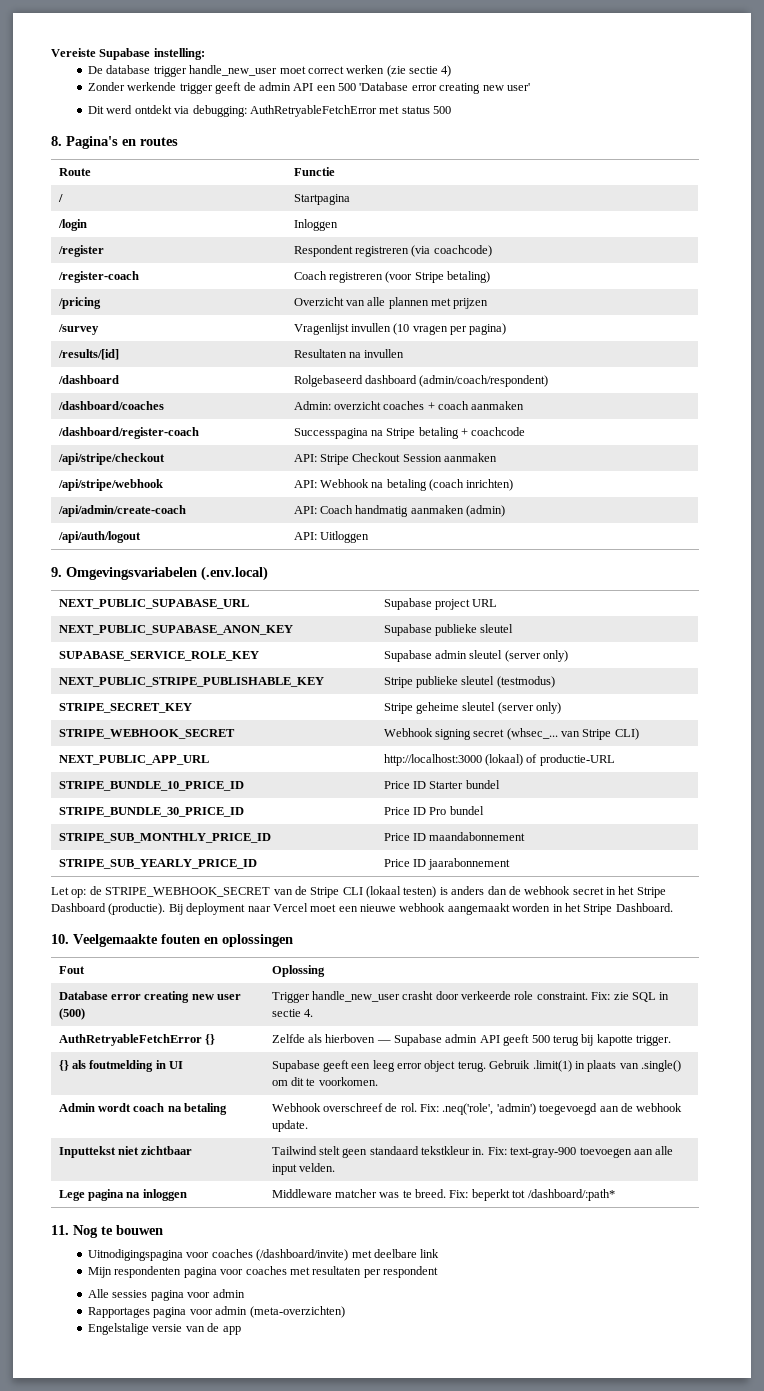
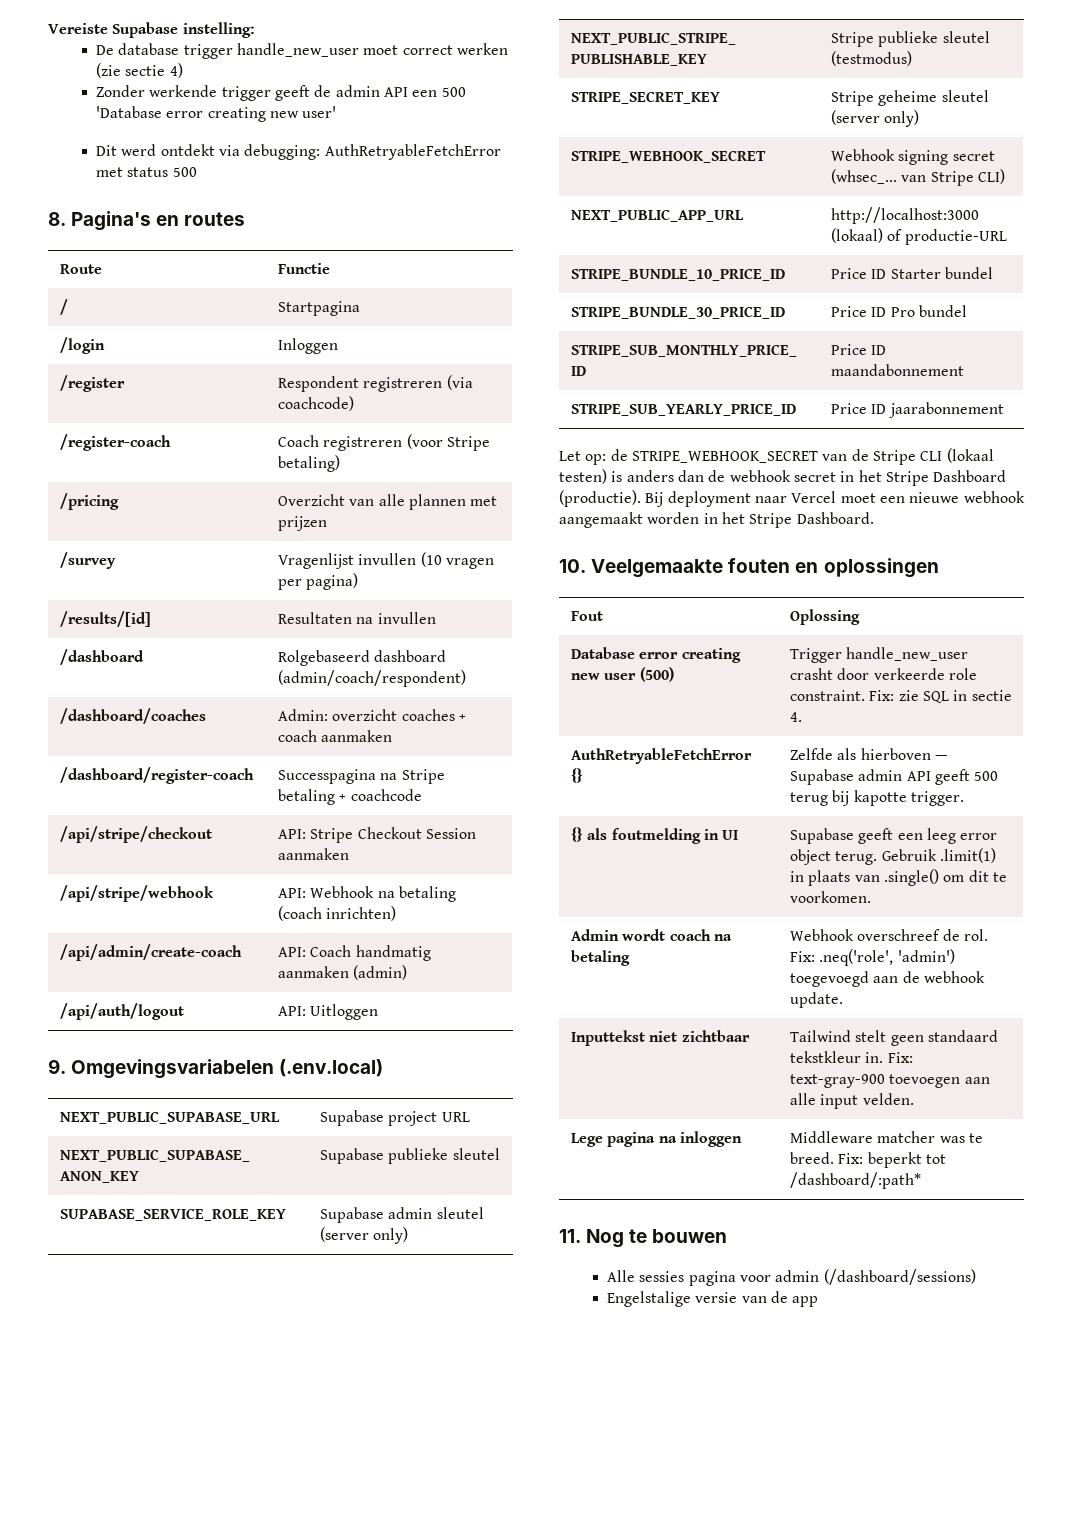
- Uitnodigingspagina voor coaches (/dashboard/invite) met deelbare link
- Mijn respondenten pagina voor coaches met resultaten per respondent
- Alle sessies pagina voor admin
- Rapportages pagina voor admin (meta-overzichten)
+ Alle sessies pagina voor admin (/dashboard/sessions)

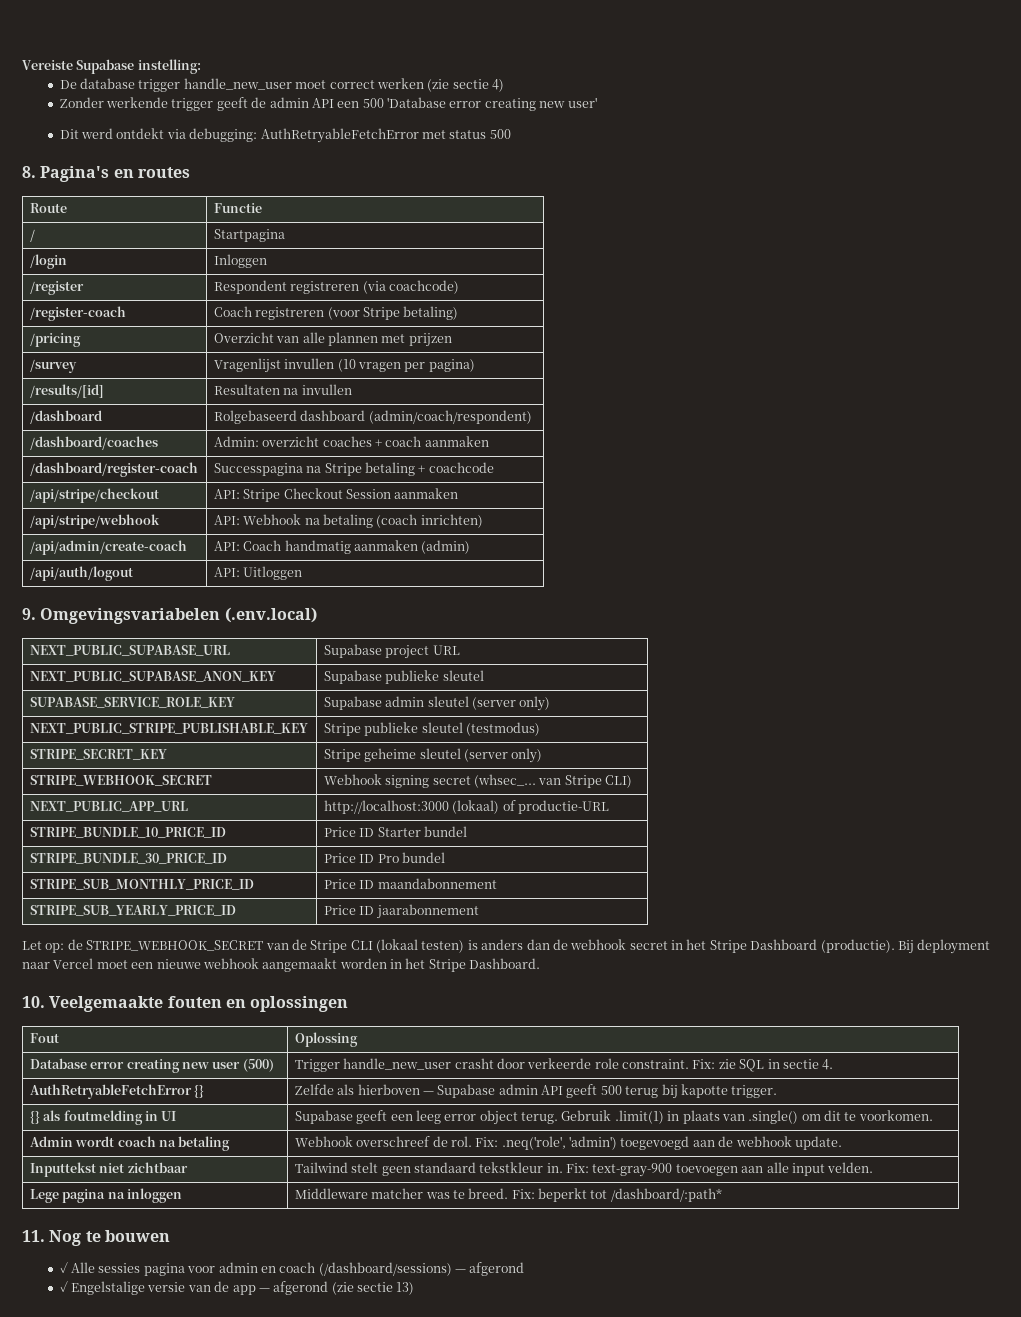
- Alle sessies pagina voor admin (/dashboard/sessions)
- Engelstalige versie van de app
+ ✓ Alle sessies pagina voor admin en coach (/dashboard/sessions) — afgerond
+ ✓ Engelstalige versie van de app — afgerond (zie sectie 13)

